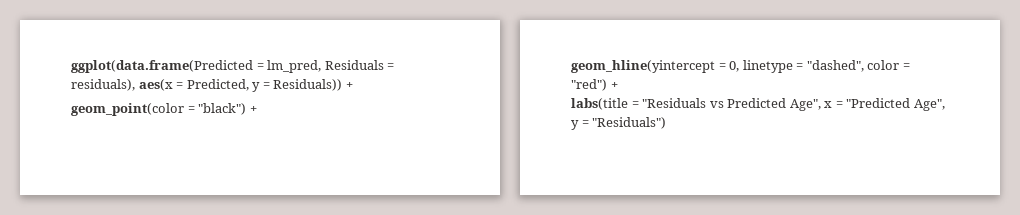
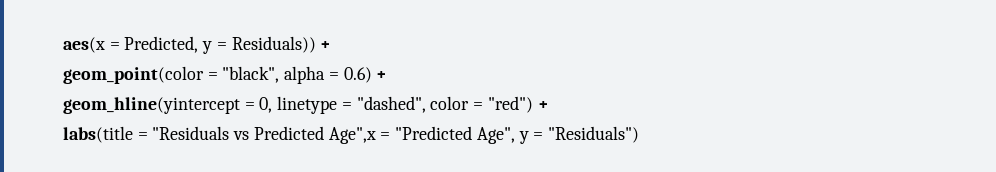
- ggplot(data.frame(Predicted = lm_pred, Residuals = residuals), aes(x = Predicted, y = Residuals)) +
+ aes(x = Predicted, y = Residuals)) +
- geom_point(color = "black") +
+ geom_point(color = "black", alpha = 0.6) +
- labs(title = "Residuals vs Predicted Age", x = "Predicted Age", y = "Residuals")
+ labs(title = "Residuals vs Predicted Age",x = "Predicted Age", y = "Residuals")

